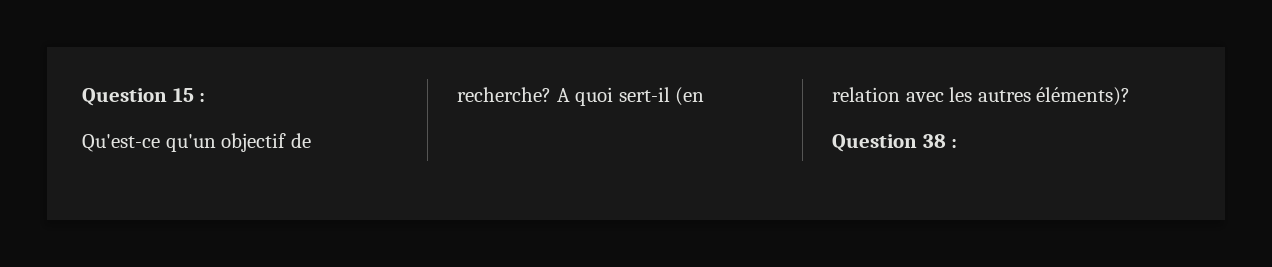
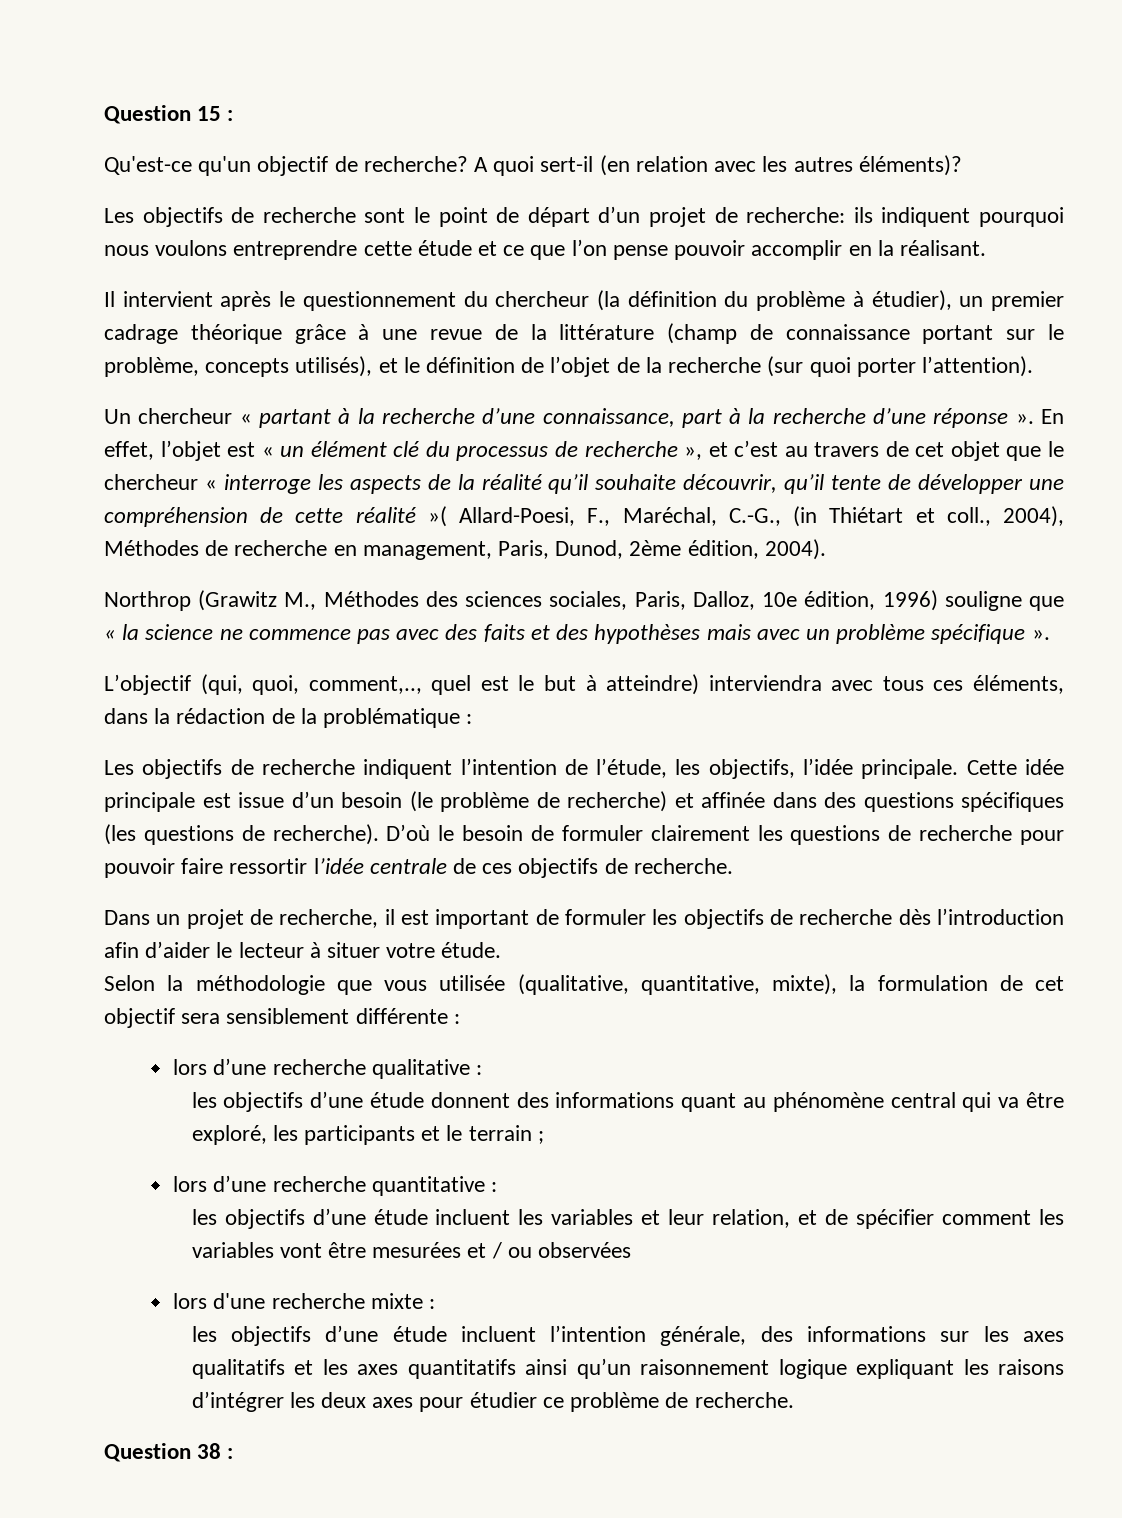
+ Les objectifs de recherche sont le point de départ d’un projet de recherche: ils indiquent pourquoi nous voulons entreprendre cette étude et ce que l’on pense pouvoir accomplir en la réalisant.
+ Il intervient après le questionnement du chercheur (la définition du problème à étudier), un premier cadrage théorique grâce à une revue de la littérature (champ de connaissance portant sur le problème, concepts utilisés), et le définition de l’objet de la recherche (sur quoi porter l’attention).
+ Un chercheur « partant à la recherche d’une connaissance, part à la recherche d’une réponse ». En effet, l’objet est « un élément clé du processus de recherche », et c’est au travers de cet objet que le chercheur « interroge les aspects de la réalité qu’il souhaite découvrir, qu’il tente de développer une compréhension de cette réalité »( Allard-Poesi, F., Maréchal, C.-G., (in Thiétart et coll., 2004), Méthodes de recherche en management, Paris, Dunod, 2ème édition, 2004).
+ Northrop (Grawitz M., Méthodes des sciences sociales, Paris, Dalloz, 10e édition, 1996) souligne que « la science ne commence pas avec des faits et des hypothèses mais avec un problème spécifique ».
+ L’objectif (qui, quoi, comment,.., quel est le but à atteindre) interviendra avec tous ces éléments, dans la rédaction de la problématique :
+ Les objectifs de recherche indiquent l’intention de l’étude, les objectifs, l’idée principale. Cette idée principale est issue d’un besoin (le problème de recherche) et affinée dans des questions spécifiques (les questions de recherche). D’où le besoin de formuler clairement les questions de recherche pour pouvoir faire ressortir l’idée centrale de ces objectifs de recherche.
+ Dans un projet de recherche, il est important de formuler les objectifs de recherche dès l’introduction afin d’aider le lecteur à situer votre étude.
+ Selon la méthodologie que vous utilisée (qualitative, quantitative, mixte), la formulation de cet objectif sera sensiblement différente :
+ lors d’une recherche qualitative :
+ les objectifs d’une étude donnent des informations quant au phénomène central qui va être exploré, les participants et le terrain ;
+ lors d’une recherche quantitative :
+ les objectifs d’une étude incluent les variables et leur relation, et de spécifier comment les variables vont être mesurées et / ou observées
+ lors d'une recherche mixte :
+ les objectifs d’une étude incluent l’intention générale, des informations sur les axes qualitatifs et les axes quantitatifs ainsi qu’un raisonnement logique expliquant les raisons d’intégrer les deux axes pour étudier ce problème de recherche.

